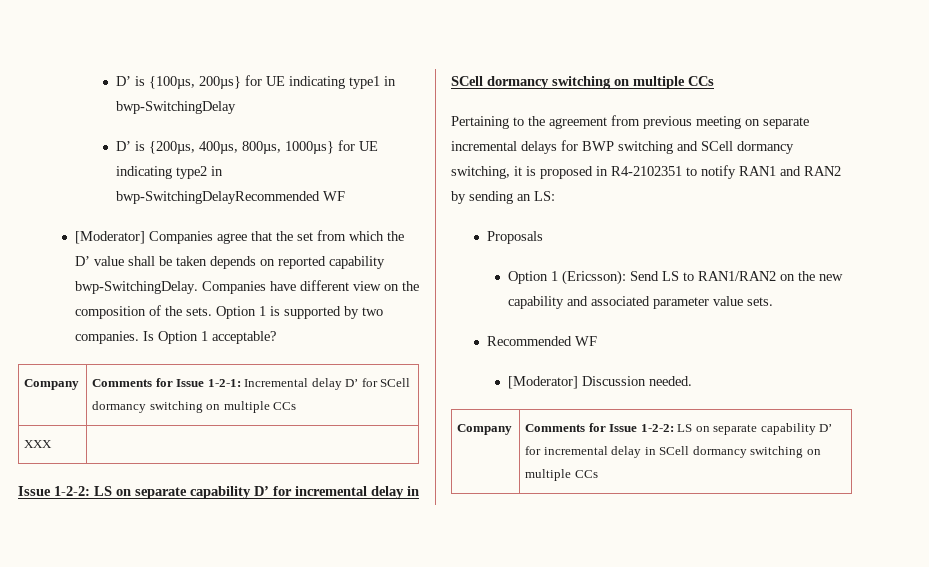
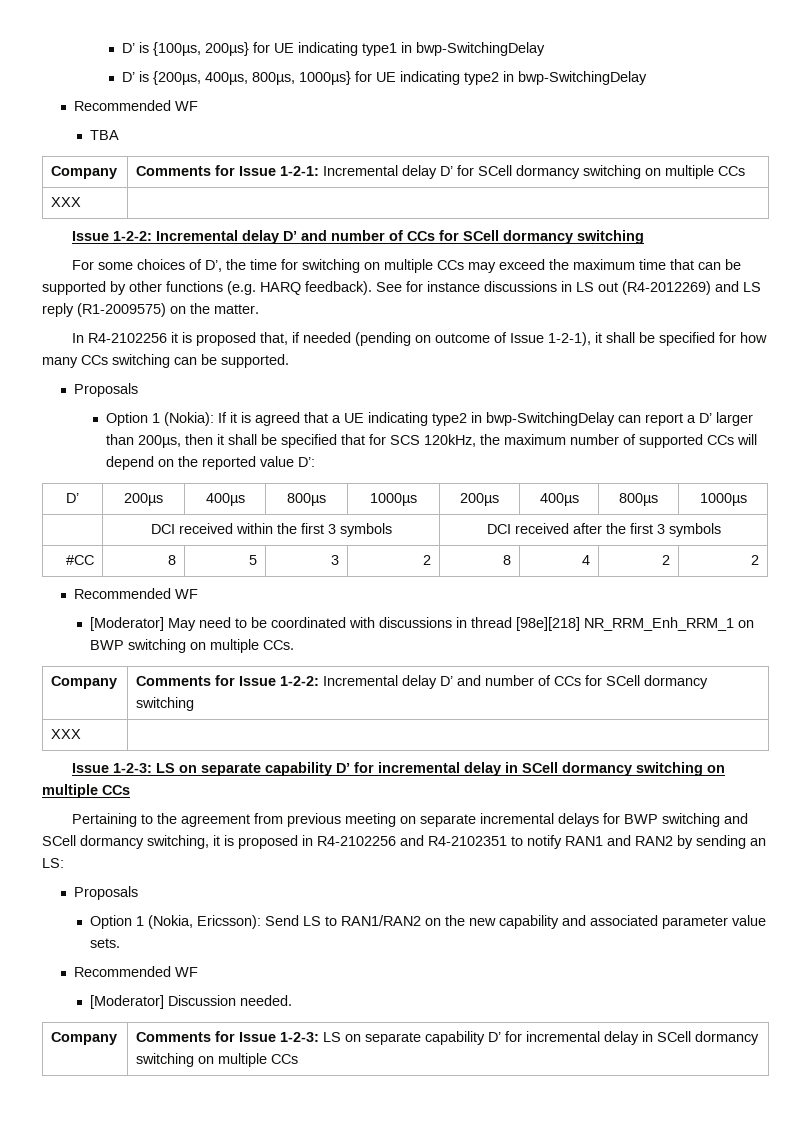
- D’ is {200µs, 400µs, 800µs, 1000µs} for UE indicating type2 in bwp-SwitchingDelayRecommended WF
- [Moderator] Companies agree that the set from which the D’ value shall be taken depends on reported capability bwp-SwitchingDelay. Companies have different view on the composition of the sets. Option 1 is supported by two companies. Is Option 1 acceptable?
+ D’ is {200µs, 400µs, 800µs, 1000µs} for UE indicating type2 in bwp-SwitchingDelay
+ Recommended WF
+ TBA
  Company | Comments for Issue 1-2-1: Incremental delay D’ for SCell dormancy switching on multiple CCs
  XXX |
- Issue 1-2-2: LS on separate capability D’ for incremental delay in SCell dormancy switching on multiple CCs
+ Issue 1-2-2: Incremental delay D’ and number of CCs for SCell dormancy switching
+ For some choices of D’, the time for switching on multiple CCs may exceed the maximum time that can be supported by other functions (e.g. HARQ feedback). See for instance discussions in LS out (R4-2012269) and LS reply (R1-2009575) on the matter.
+ In R4-2102256 it is proposed that, if needed (pending on outcome of Issue 1-2-1), it shall be specified for how many CCs switching can be supported.
+ Proposals
+ Option 1 (Nokia): If it is agreed that a UE indicating type2 in bwp-SwitchingDelay can report a D’ larger than 200µs, then it shall be specified that for SCS 120kHz, the maximum number of supported CCs will depend on the reported value D’:
+ D’ | 200µs | 400µs | 800µs | 1000µs | 200µs | 400µs | 800µs | 1000µs
+ | DCI received within the first 3 symbols | DCI received after the first 3 symbols
+ #CC | 8 | 5 | 3 | 2 | 8 | 4 | 2 | 2
+ Recommended WF
+ [Moderator] May need to be coordinated with discussions in thread [98e][218] NR_RRM_Enh_RRM_1 on BWP switching on multiple CCs.
+ Company | Comments for Issue 1-2-2: Incremental delay D’ and number of CCs for SCell dormancy switching
+ XXX |
+ Issue 1-2-3: LS on separate capability D’ for incremental delay in SCell dormancy switching on multiple CCs
- Pertaining to the agreement from previous meeting on separate incremental delays for BWP switching and SCell dormancy switching, it is proposed in R4-2102351 to notify RAN1 and RAN2 by sending an LS:
+ Pertaining to the agreement from previous meeting on separate incremental delays for BWP switching and SCell dormancy switching, it is proposed in R4-2102256 and R4-2102351 to notify RAN1 and RAN2 by sending an LS:
- Option 1 (Ericsson): Send LS to RAN1/RAN2 on the new capability and associated parameter value sets.
+ Option 1 (Nokia, Ericsson): Send LS to RAN1/RAN2 on the new capability and associated parameter value sets.
- Company | Comments for Issue 1-2-2: LS on separate capability D’ for incremental delay in SCell dormancy switching on multiple CCs
+ Company | Comments for Issue 1-2-3: LS on separate capability D’ for incremental delay in SCell dormancy switching on multiple CCs

